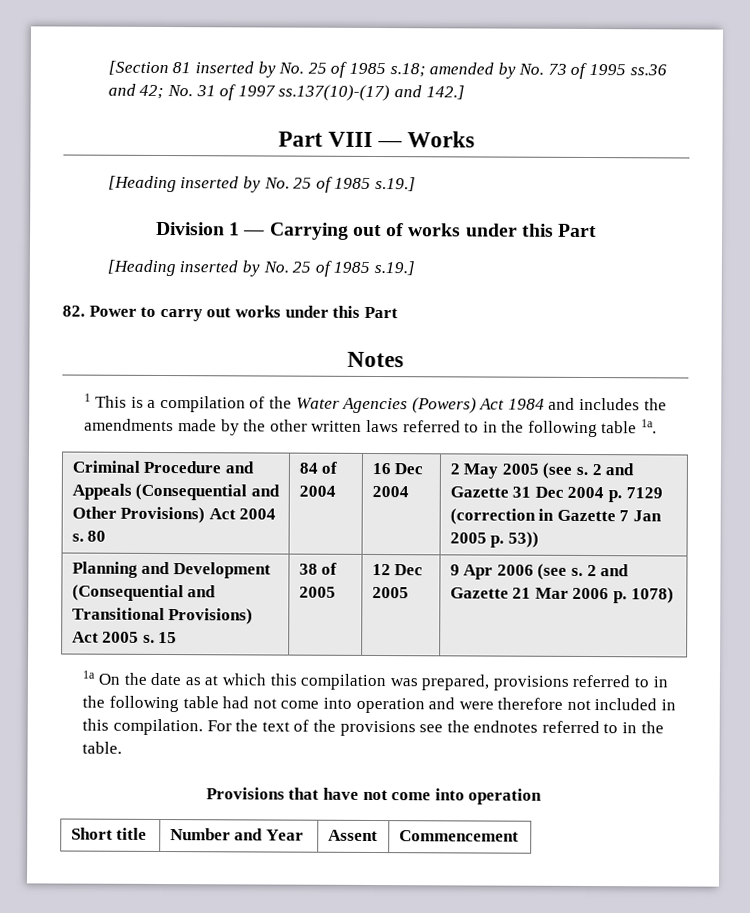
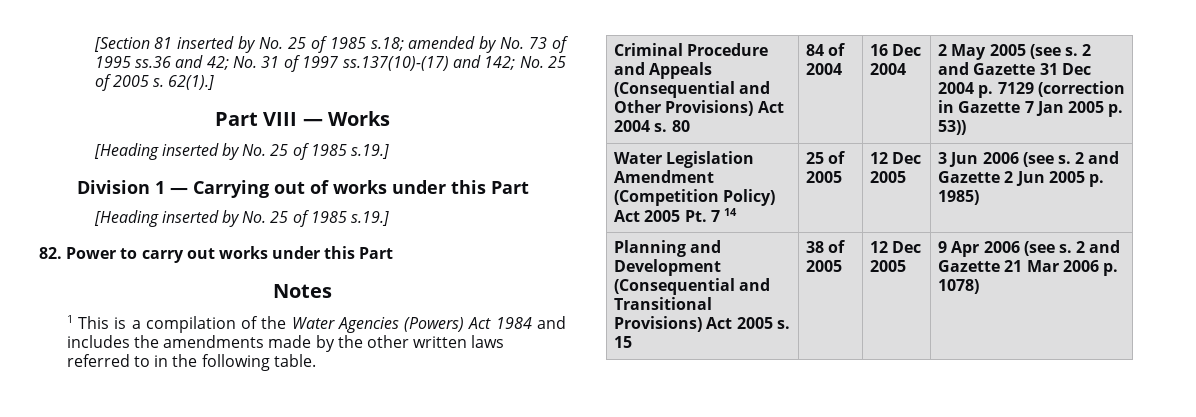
- [Section 81 inserted by No. 25 of 1985 s.18; amended by No. 73 of 1995 ss.36 and 42; No. 31 of 1997 ss.137(10)-(17) and 142.]
+ [Section 81 inserted by No. 25 of 1985 s.18; amended by No. 73 of 1995 ss.36 and 42; No. 31 of 1997 ss.137(10)-(17) and 142; No. 25 of 2005 s. 62(1).]
- 1 This is a compilation of the Water Agencies (Powers) Act 1984 and includes the amendments made by the other written laws referred to in the following table 1a.
+ 1 This is a compilation of the Water Agencies (Powers) Act 1984 and includes the amendments made by the other written laws referred to in the following table.
+ Water Legislation Amendment (Competition Policy) Act 2005 Pt. 7 14 | 25 of 2005 | 12 Dec 2005 | 3 Jun 2006 (see s. 2 and Gazette 2 Jun 2005 p. 1985)
- 1a On the date as at which this compilation was prepared, provisions referred to in the following table had not come into operation and were therefore not included in this compilation. For the text of the provisions see the endnotes referred to in the table.
- Provisions that have not come into operation
- Short title | Number and Year | Assent | Commencement

